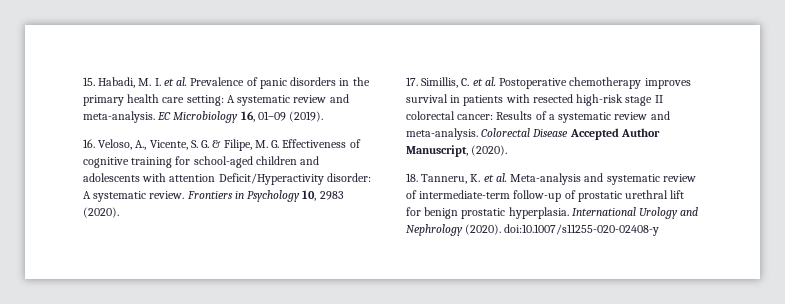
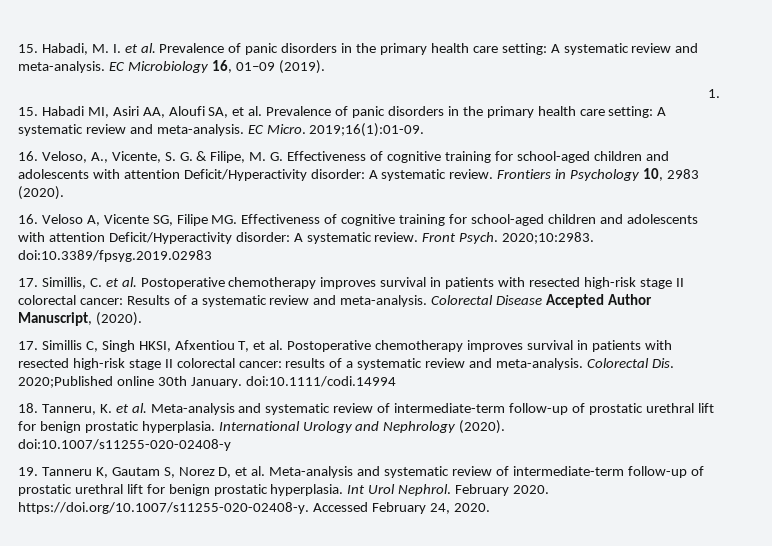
  EC Microbiology 16, 01–09 (2019).
+ 1.
+ 15. Habadi MI, Asiri AA, Aloufi SA, et al. Prevalence of panic disorders in the primary health care setting: A systematic review and meta-analysis. EC Micro. 2019;16(1):01-09.
+ 16. Veloso A, Vicente SG, Filipe MG. Effectiveness of cognitive training for school-aged children and adolescents with attention Deficit/Hyperactivity disorder: A systematic review. Front Psych. 2020;10:2983. doi:10.3389/fpsyg.2019.02983
+ 17. Simillis C, Singh HKSI, Afxentiou T, et al. Postoperative chemotherapy improves survival in patients with resected high-risk stage II colorectal cancer: results of a systematic review and meta-analysis. Colorectal Dis. 2020;Published online 30th January. doi:10.1111/codi.14994
+ 19. Tanneru K, Gautam S, Norez D, et al. Meta-analysis and systematic review of intermediate-term follow-up of prostatic urethral lift for benign prostatic hyperplasia. Int Urol Nephrol. February 2020. https://doi.org/10.1007/s11255-020-02408-y. Accessed February 24, 2020.

